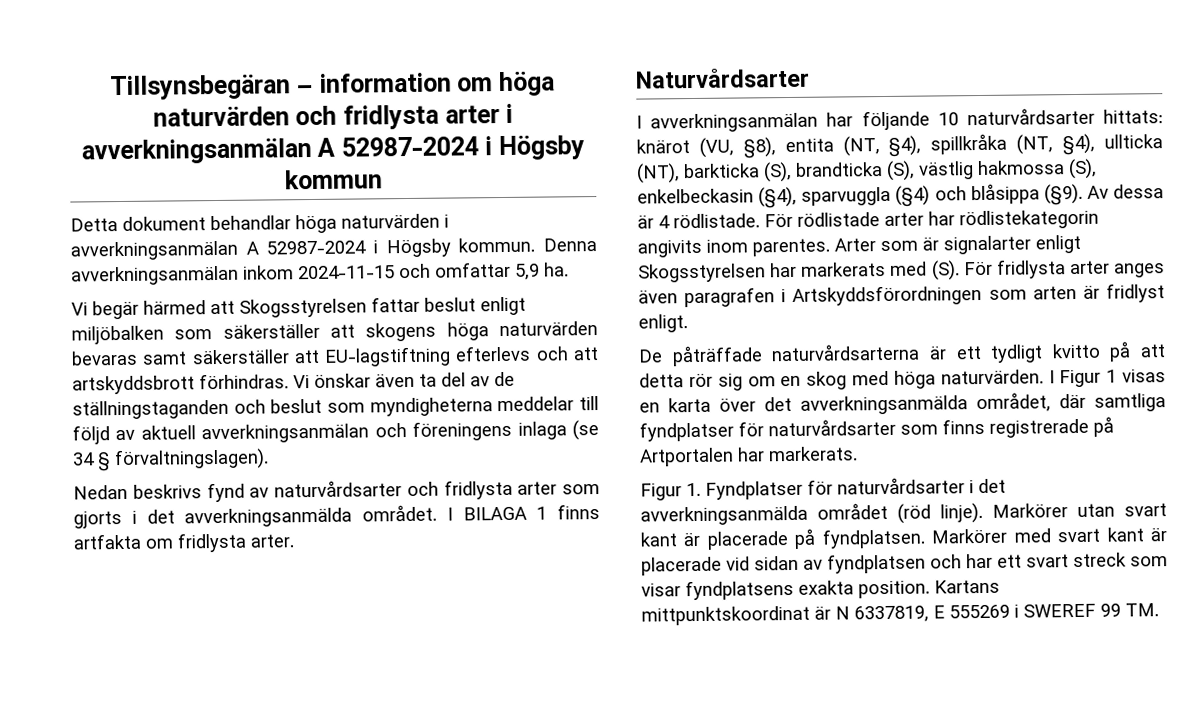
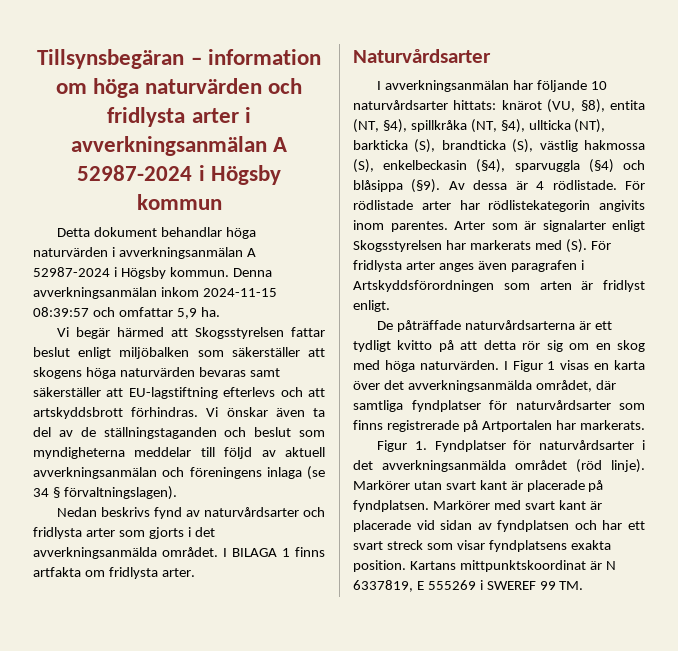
- Denna avverkningsanmälan inkom 2024-11-15 och omfattar 5,9 ha.
+ Denna avverkningsanmälan inkom 2024-11-15 08:39:57 och omfattar 5,9 ha.

